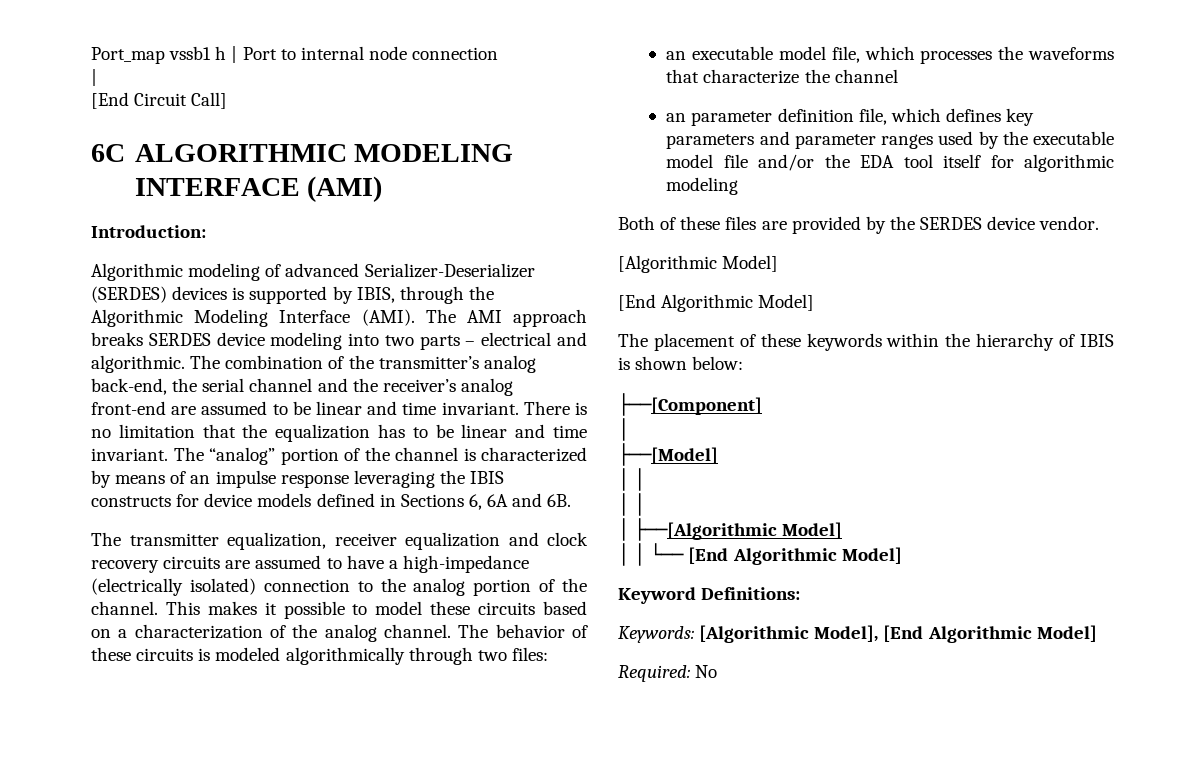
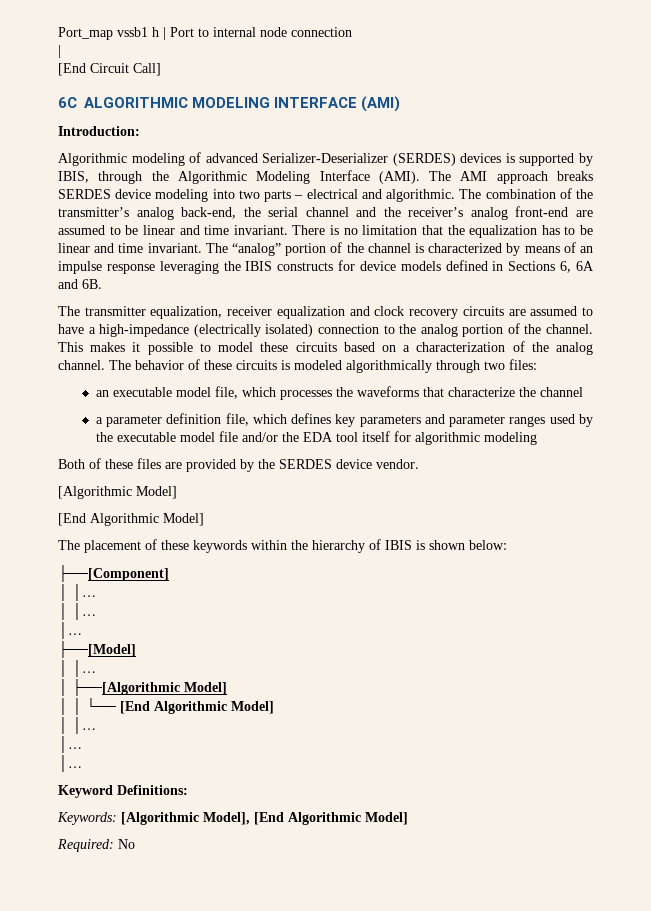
- an parameter definition file, which defines key parameters and parameter ranges used by the executable model file and/or the EDA tool itself for algorithmic modeling
+ a parameter definition file, which defines key parameters and parameter ranges used by the executable model file and/or the EDA tool itself for algorithmic modeling
  ├──[Component]
- │
+ │ │…
+ │ │…
+ │…
  ├──[Model]
- │ │
- │ │
+ │ │…
  │ │ └── [End Algorithmic Model]
+ │ │…
+ │…
+ │…

